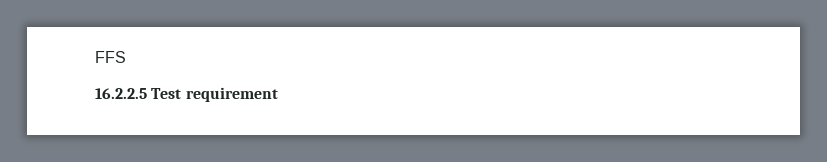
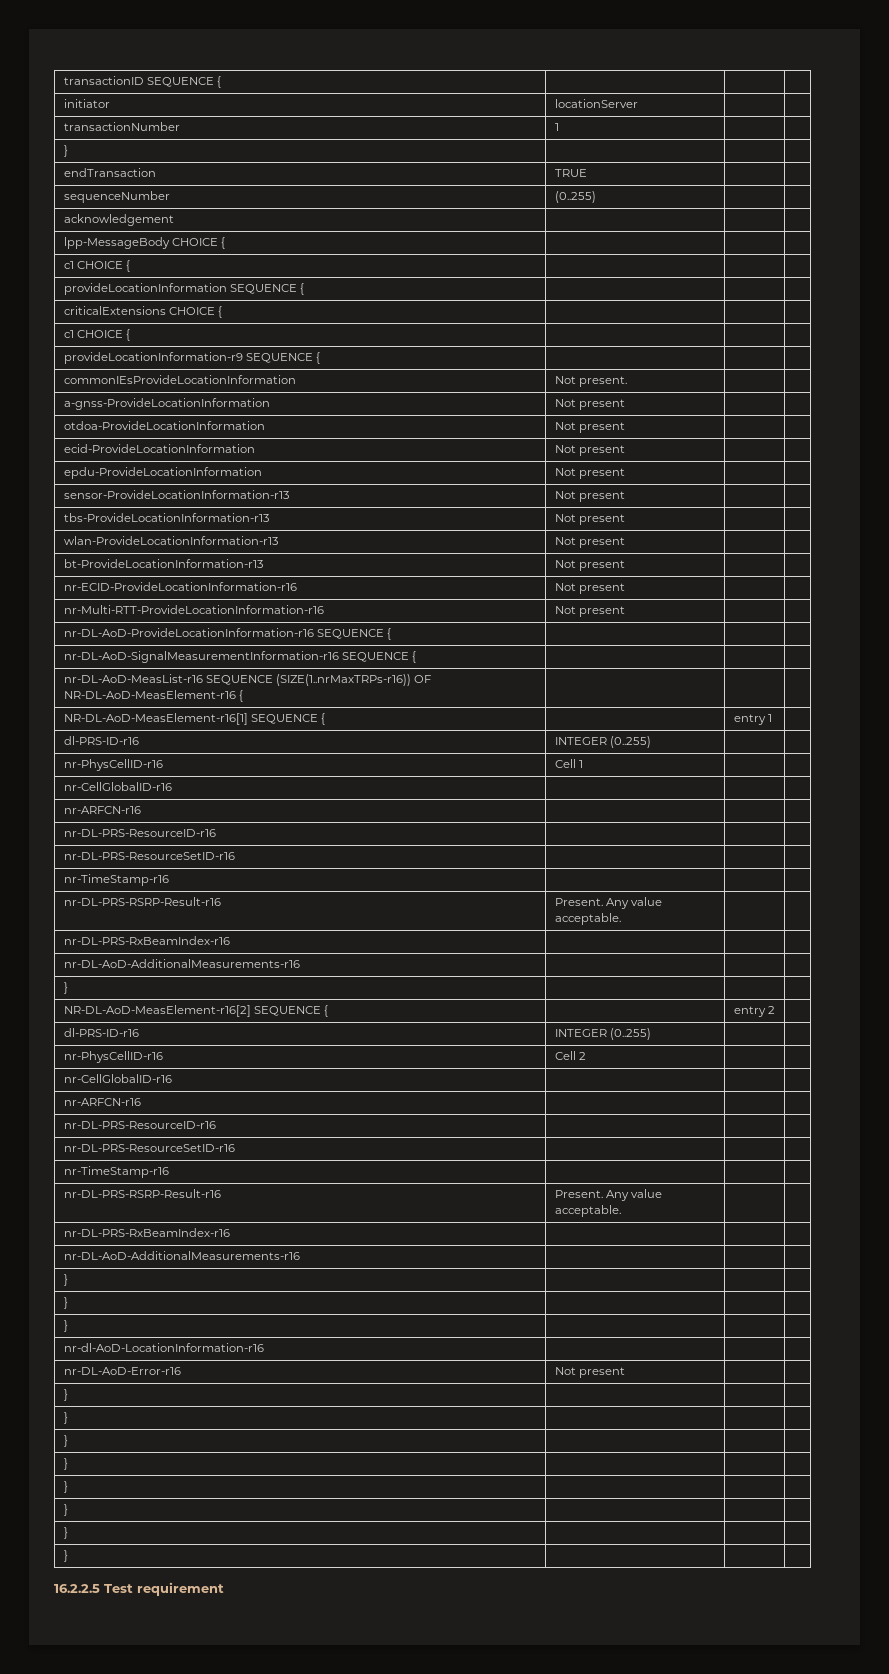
- FFS
+ transactionID SEQUENCE { | | |
+ initiator | locationServer | |
+ transactionNumber | 1 | |
+ } | | |
+ endTransaction | TRUE | |
+ sequenceNumber | (0..255) | |
+ acknowledgement | | |
+ lpp-MessageBody CHOICE { | | |
+ c1 CHOICE { | | |
+ provideLocationInformation SEQUENCE { | | |
+ criticalExtensions CHOICE { | | |
+ c1 CHOICE { | | |
+ provideLocationInformation-r9 SEQUENCE { | | |
+ commonIEsProvideLocationInformation | Not present. | |
+ a-gnss-ProvideLocationInformation | Not present | |
+ otdoa-ProvideLocationInformation | Not present | |
+ ecid-ProvideLocationInformation | Not present | |
+ epdu-ProvideLocationInformation | Not present | |
+ sensor-ProvideLocationInformation-r13 | Not present | |
+ tbs-ProvideLocationInformation-r13 | Not present | |
+ wlan-ProvideLocationInformation-r13 | Not present | |
+ bt-ProvideLocationInformation-r13 | Not present | |
+ nr-ECID-ProvideLocationInformation-r16 | Not present | |
+ nr-Multi-RTT-ProvideLocationInformation-r16 | Not present | |
+ nr-DL-AoD-ProvideLocationInformation-r16 SEQUENCE { | | |
+ nr-DL-AoD-SignalMeasurementInformation-r16 SEQUENCE { | | |
+ nr-DL-AoD-MeasList-r16 SEQUENCE (SIZE(1..nrMaxTRPs-r16)) OF NR-DL-AoD-MeasElement-r16 { | | |
+ NR-DL-AoD-MeasElement-r16[1] SEQUENCE { | | entry 1 |
+ dl-PRS-ID-r16 | INTEGER (0..255) | |
+ nr-PhysCellID-r16 | Cell 1 | |
+ nr-CellGlobalID-r16 | | |
+ nr-ARFCN-r16 | | |
+ nr-DL-PRS-ResourceID-r16 | | |
+ nr-DL-PRS-ResourceSetID-r16 | | |
+ nr-TimeStamp-r16 | | |
+ nr-DL-PRS-RSRP-Result-r16 | Present. Any value acceptable. | |
+ nr-DL-PRS-RxBeamIndex-r16 | | |
+ nr-DL-AoD-AdditionalMeasurements-r16 | | |
+ } | | |
+ NR-DL-AoD-MeasElement-r16[2] SEQUENCE { | | entry 2 |
+ dl-PRS-ID-r16 | INTEGER (0..255) | |
+ nr-PhysCellID-r16 | Cell 2 | |
+ nr-CellGlobalID-r16 | | |
+ nr-ARFCN-r16 | | |
+ nr-DL-PRS-ResourceID-r16 | | |
+ nr-DL-PRS-ResourceSetID-r16 | | |
+ nr-TimeStamp-r16 | | |
+ nr-DL-PRS-RSRP-Result-r16 | Present. Any value acceptable. | |
+ nr-DL-PRS-RxBeamIndex-r16 | | |
+ nr-DL-AoD-AdditionalMeasurements-r16 | | |
+ } | | |
+ } | | |
+ } | | |
+ nr-dl-AoD-LocationInformation-r16 | | |
+ nr-DL-AoD-Error-r16 | Not present | |
+ } | | |
+ } | | |
+ } | | |
+ } | | |
+ } | | |
+ } | | |
+ } | | |
+ } | | |

